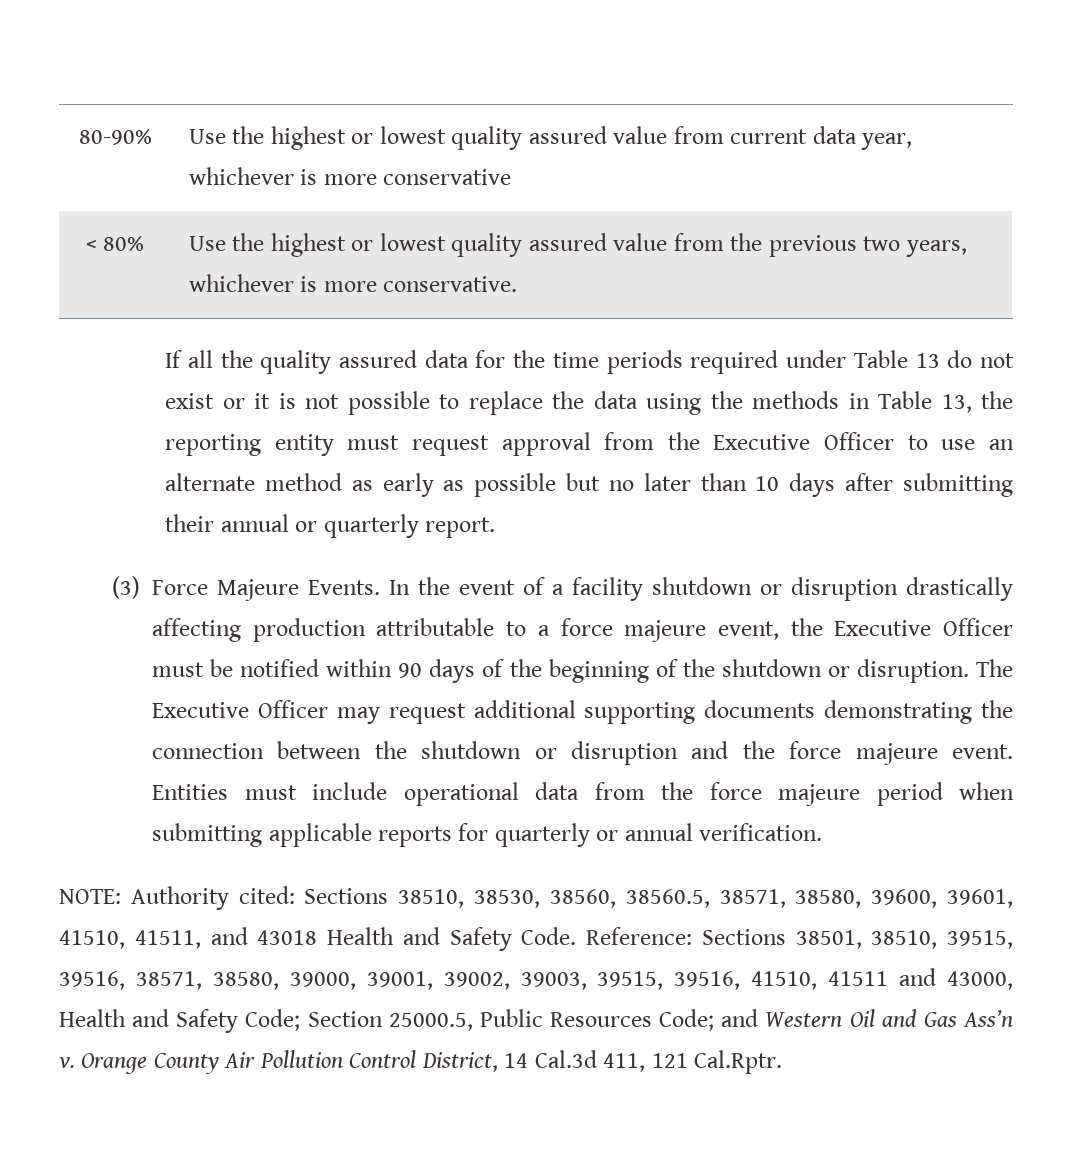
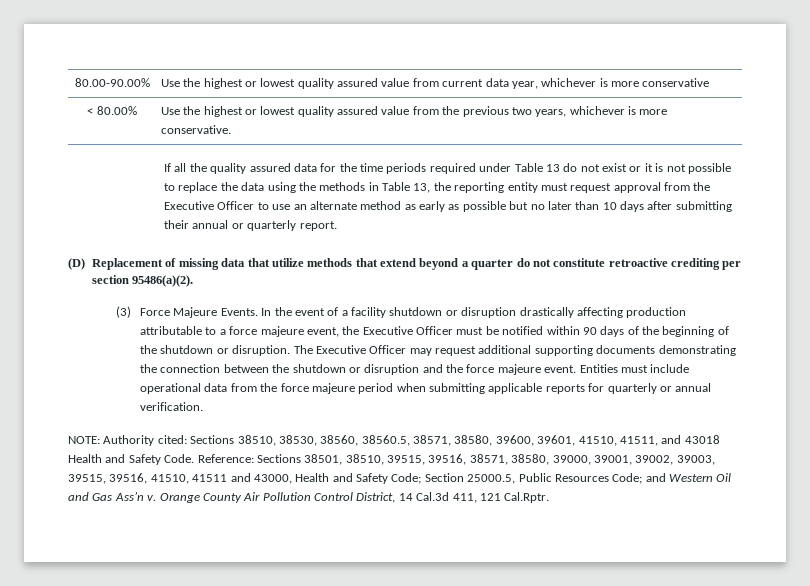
- 80-90% | Use the highest or lowest quality assured value from current data year, whichever is more conservative
+ 80.00-90.00% | Use the highest or lowest quality assured value from current data year, whichever is more conservative
- < 80% | Use the highest or lowest quality assured value from the previous two years, whichever is more conservative.
+ < 80.00% | Use the highest or lowest quality assured value from the previous two years, whichever is more conservative.
+ (D) Replacement of missing data that utilize methods that extend beyond a quarter do not constitute retroactive crediting per section 95486(a)(2).

